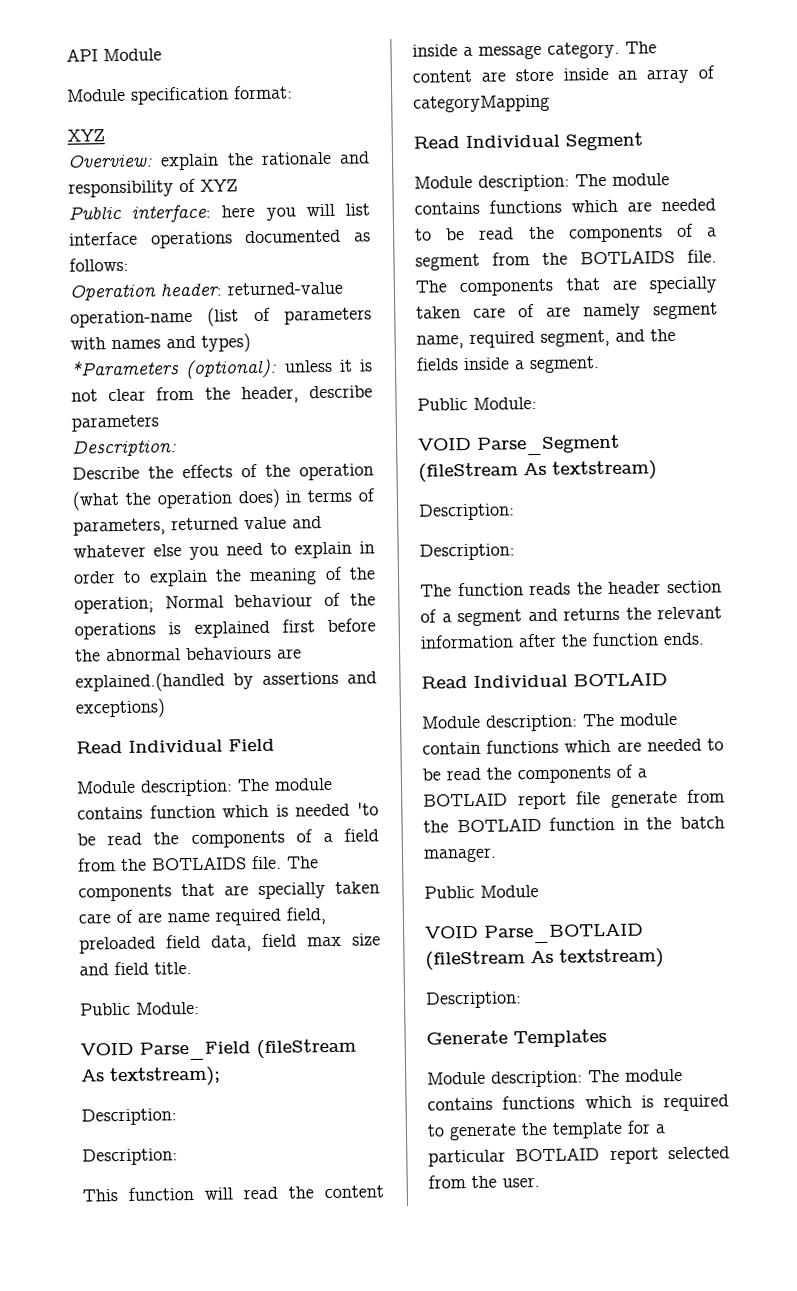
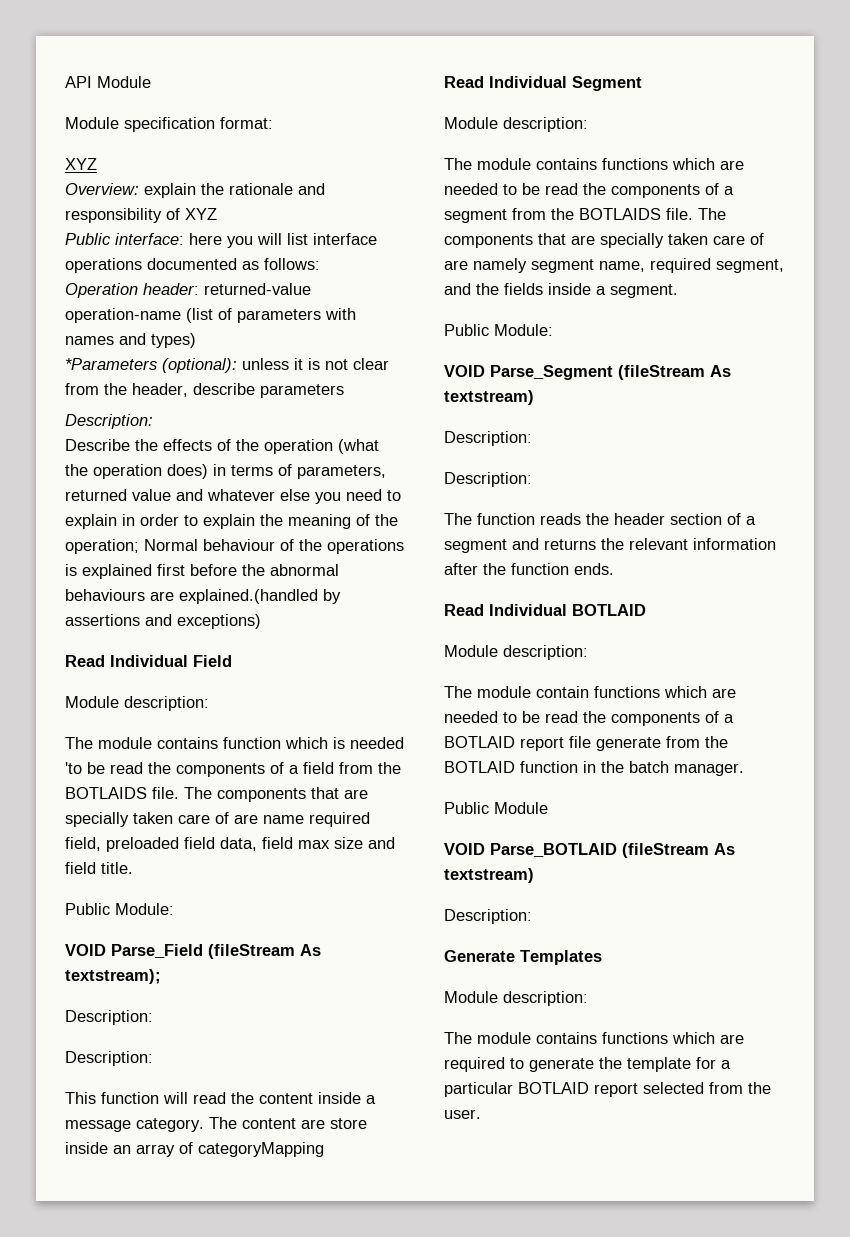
  Read Individual Field
- Module description: The module contains function which is needed 'to be read the components of a field from the BOTLAIDS file.
+ Module description:
+ The module contains function which is needed 'to be read the components of a field from the BOTLAIDS file.
  Read Individual Segment
- Module description: The module contains functions which are needed to be read the components of a segment from the BOTLAIDS file.
+ Module description:
+ The module contains functions which are needed to be read the components of a segment from the BOTLAIDS file.
  Read Individual BOTLAID
- Module description: The module contain functions which are needed to be read the components of a BOTLAID report file generate from the BOTLAID function in the batch manager.
+ Module description:
+ The module contain functions which are needed to be read the components of a BOTLAID report file generate from the BOTLAID function in the batch manager.
  Generate Templates
- Module description: The module contains functions which is required to generate the template for a particular BOTLAID report selected from the user.
+ Module description:
+ The module contains functions which are required to generate the template for a particular BOTLAID report selected from the user.

